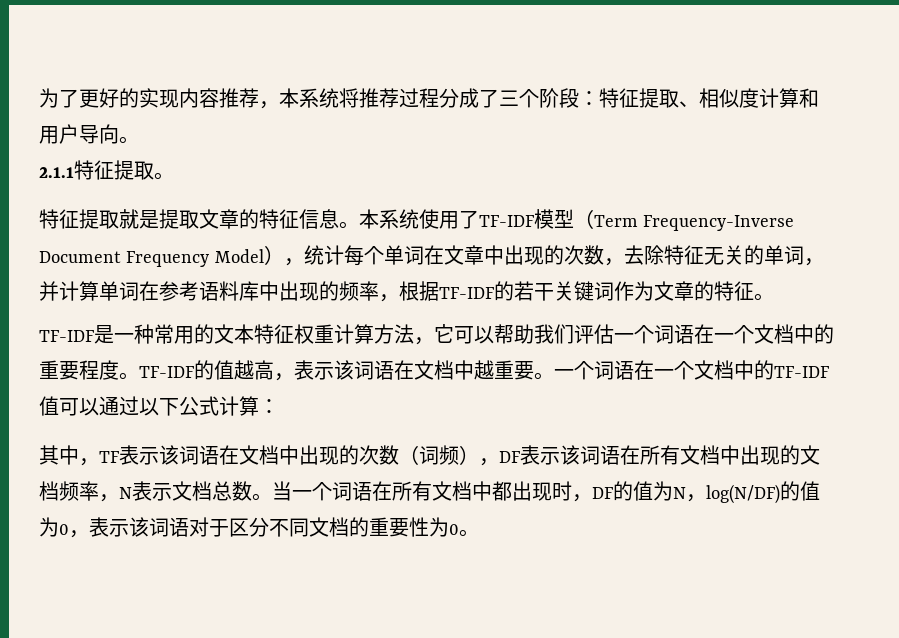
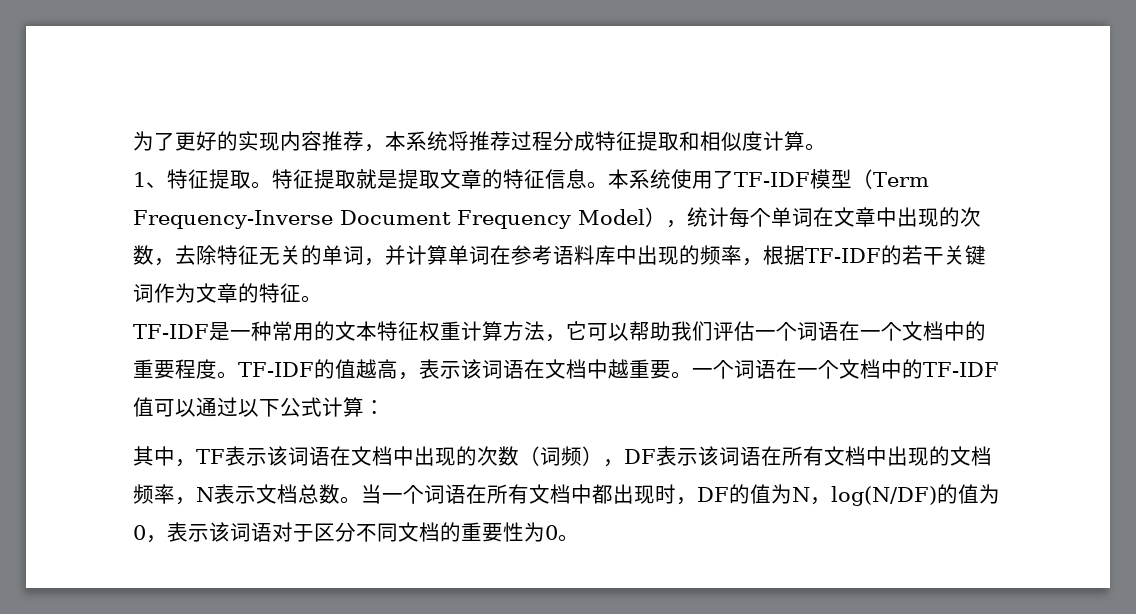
- 为了更好的实现内容推荐，本系统将推荐过程分成了三个阶段：特征提取、相似度计算和用户导向。
- 2.1.1特征提取。
- 特征提取就是提取文章的特征信息。
+ 为了更好的实现内容推荐，本系统将推荐过程分成特征提取和相似度计算。
+ 1、特征提取。特征提取就是提取文章的特征信息。

